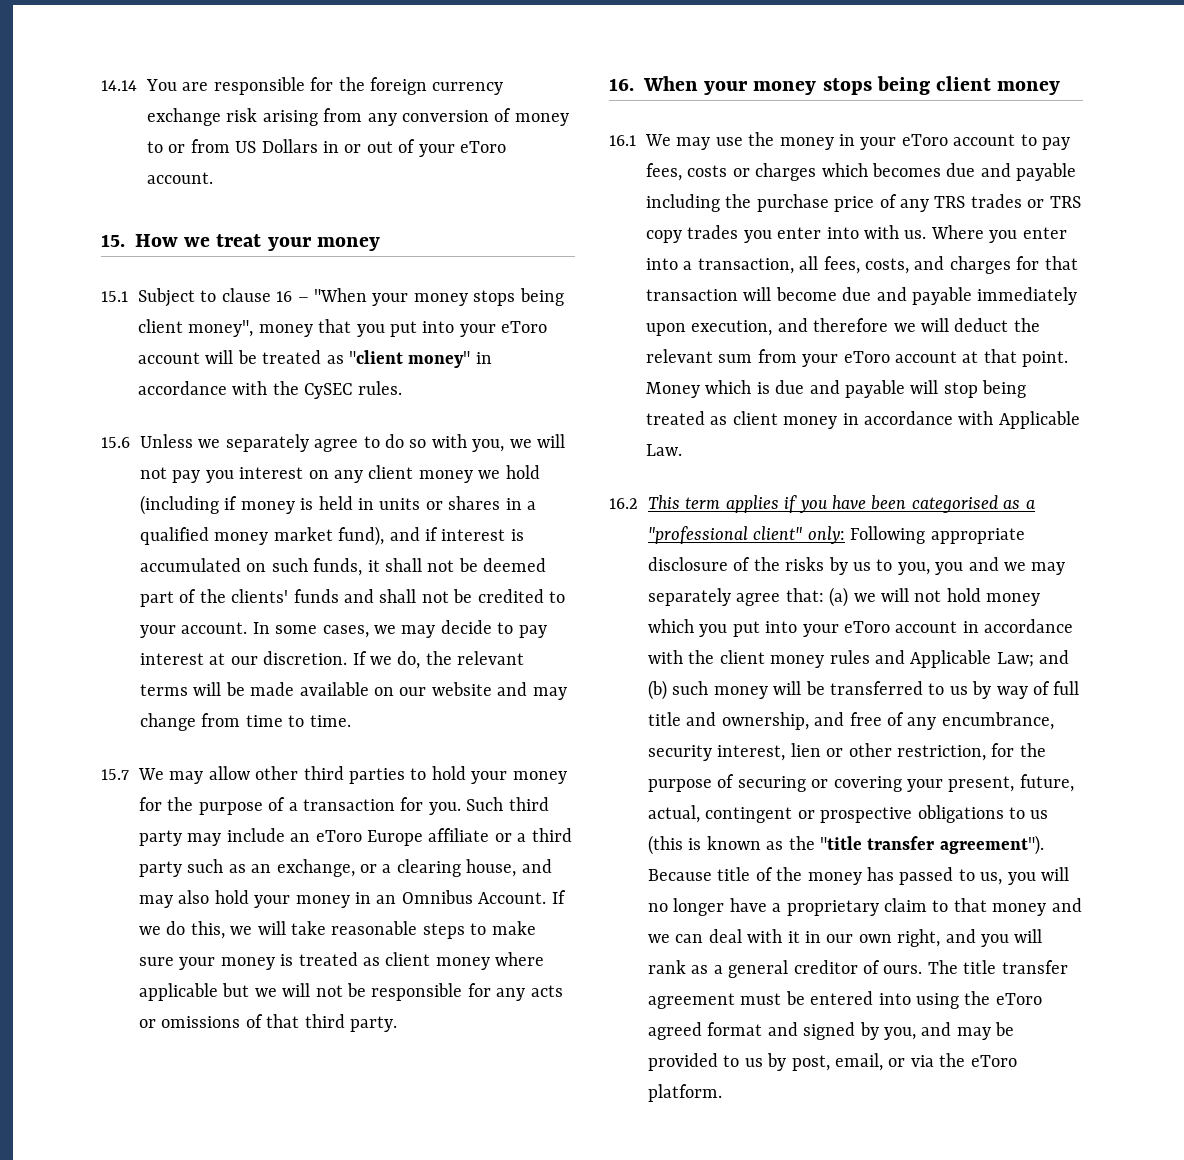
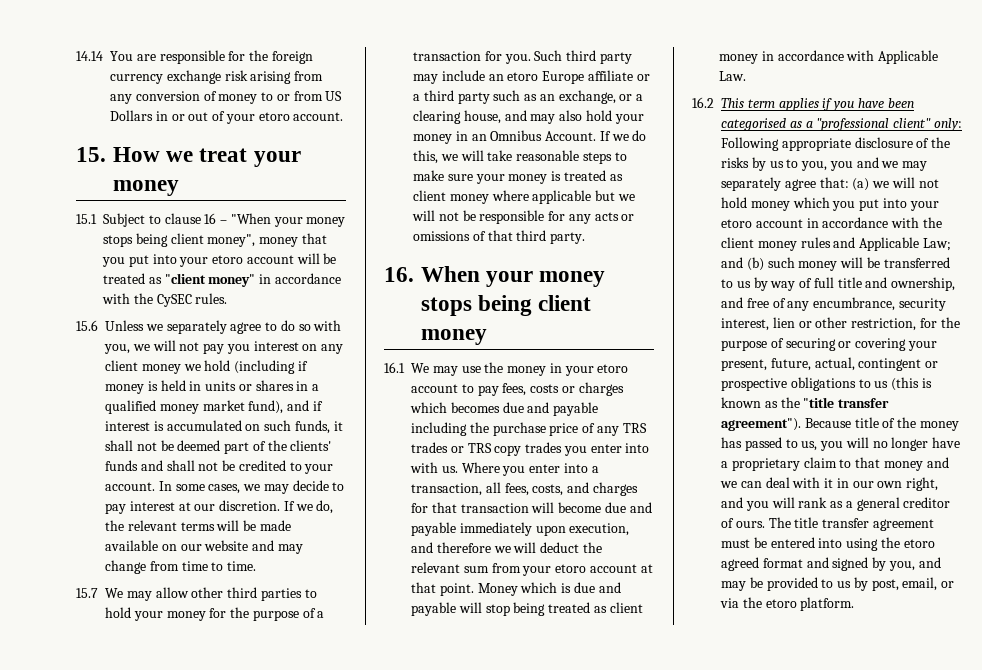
- 14.14 You are responsible for the foreign currency exchange risk arising from any conversion of money to or from US Dollars in or out of your eToro account.
+ 14.14 You are responsible for the foreign currency exchange risk arising from any conversion of money to or from US Dollars in or out of your etoro account.
- 15.1 Subject to clause 16 – "When your money stops being client money", money that you put into your eToro account will be treated as "client money" in accordance with the CySEC rules.
+ 15.1 Subject to clause 16 – "When your money stops being client money", money that you put into your etoro account will be treated as "client money" in accordance with the CySEC rules.
- Such third party may include an eToro Europe affiliate or a third party such as an exchange, or a clearing house, and may also hold your money in an Omnibus Account.
+ Such third party may include an etoro Europe affiliate or a third party such as an exchange, or a clearing house, and may also hold your money in an Omnibus Account.
- 16.1 We may use the money in your eToro account to pay fees, costs or charges which becomes due and payable including the purchase price of any TRS trades or TRS copy trades you enter into with us.
+ 16.1 We may use the money in your etoro account to pay fees, costs or charges which becomes due and payable including the purchase price of any TRS trades or TRS copy trades you enter into with us.
- Where you enter into a transaction, all fees, costs, and charges for that transaction will become due and payable immediately upon execution, and therefore we will deduct the relevant sum from your eToro account at that point.
+ Where you enter into a transaction, all fees, costs, and charges for that transaction will become due and payable immediately upon execution, and therefore we will deduct the relevant sum from your etoro account at that point.
- (a) we will not hold money which you put into your eToro account in accordance with the client money rules and Applicable Law;
+ (a) we will not hold money which you put into your etoro account in accordance with the client money rules and Applicable Law;
- The title transfer agreement must be entered into using the eToro agreed format and signed by you, and may be provided to us by post, email, or via the eToro platform.
+ The title transfer agreement must be entered into using the etoro agreed format and signed by you, and may be provided to us by post, email, or via the etoro platform.

